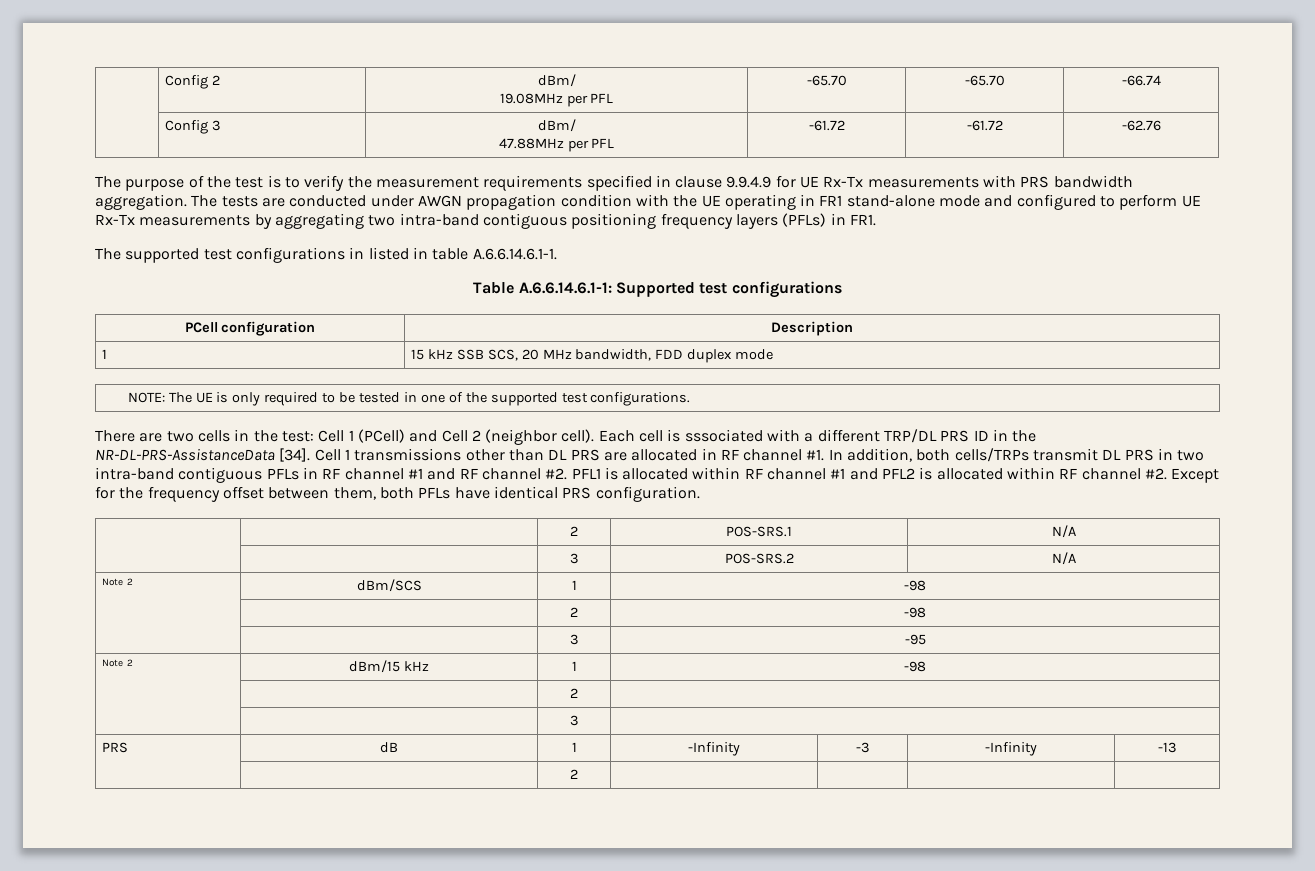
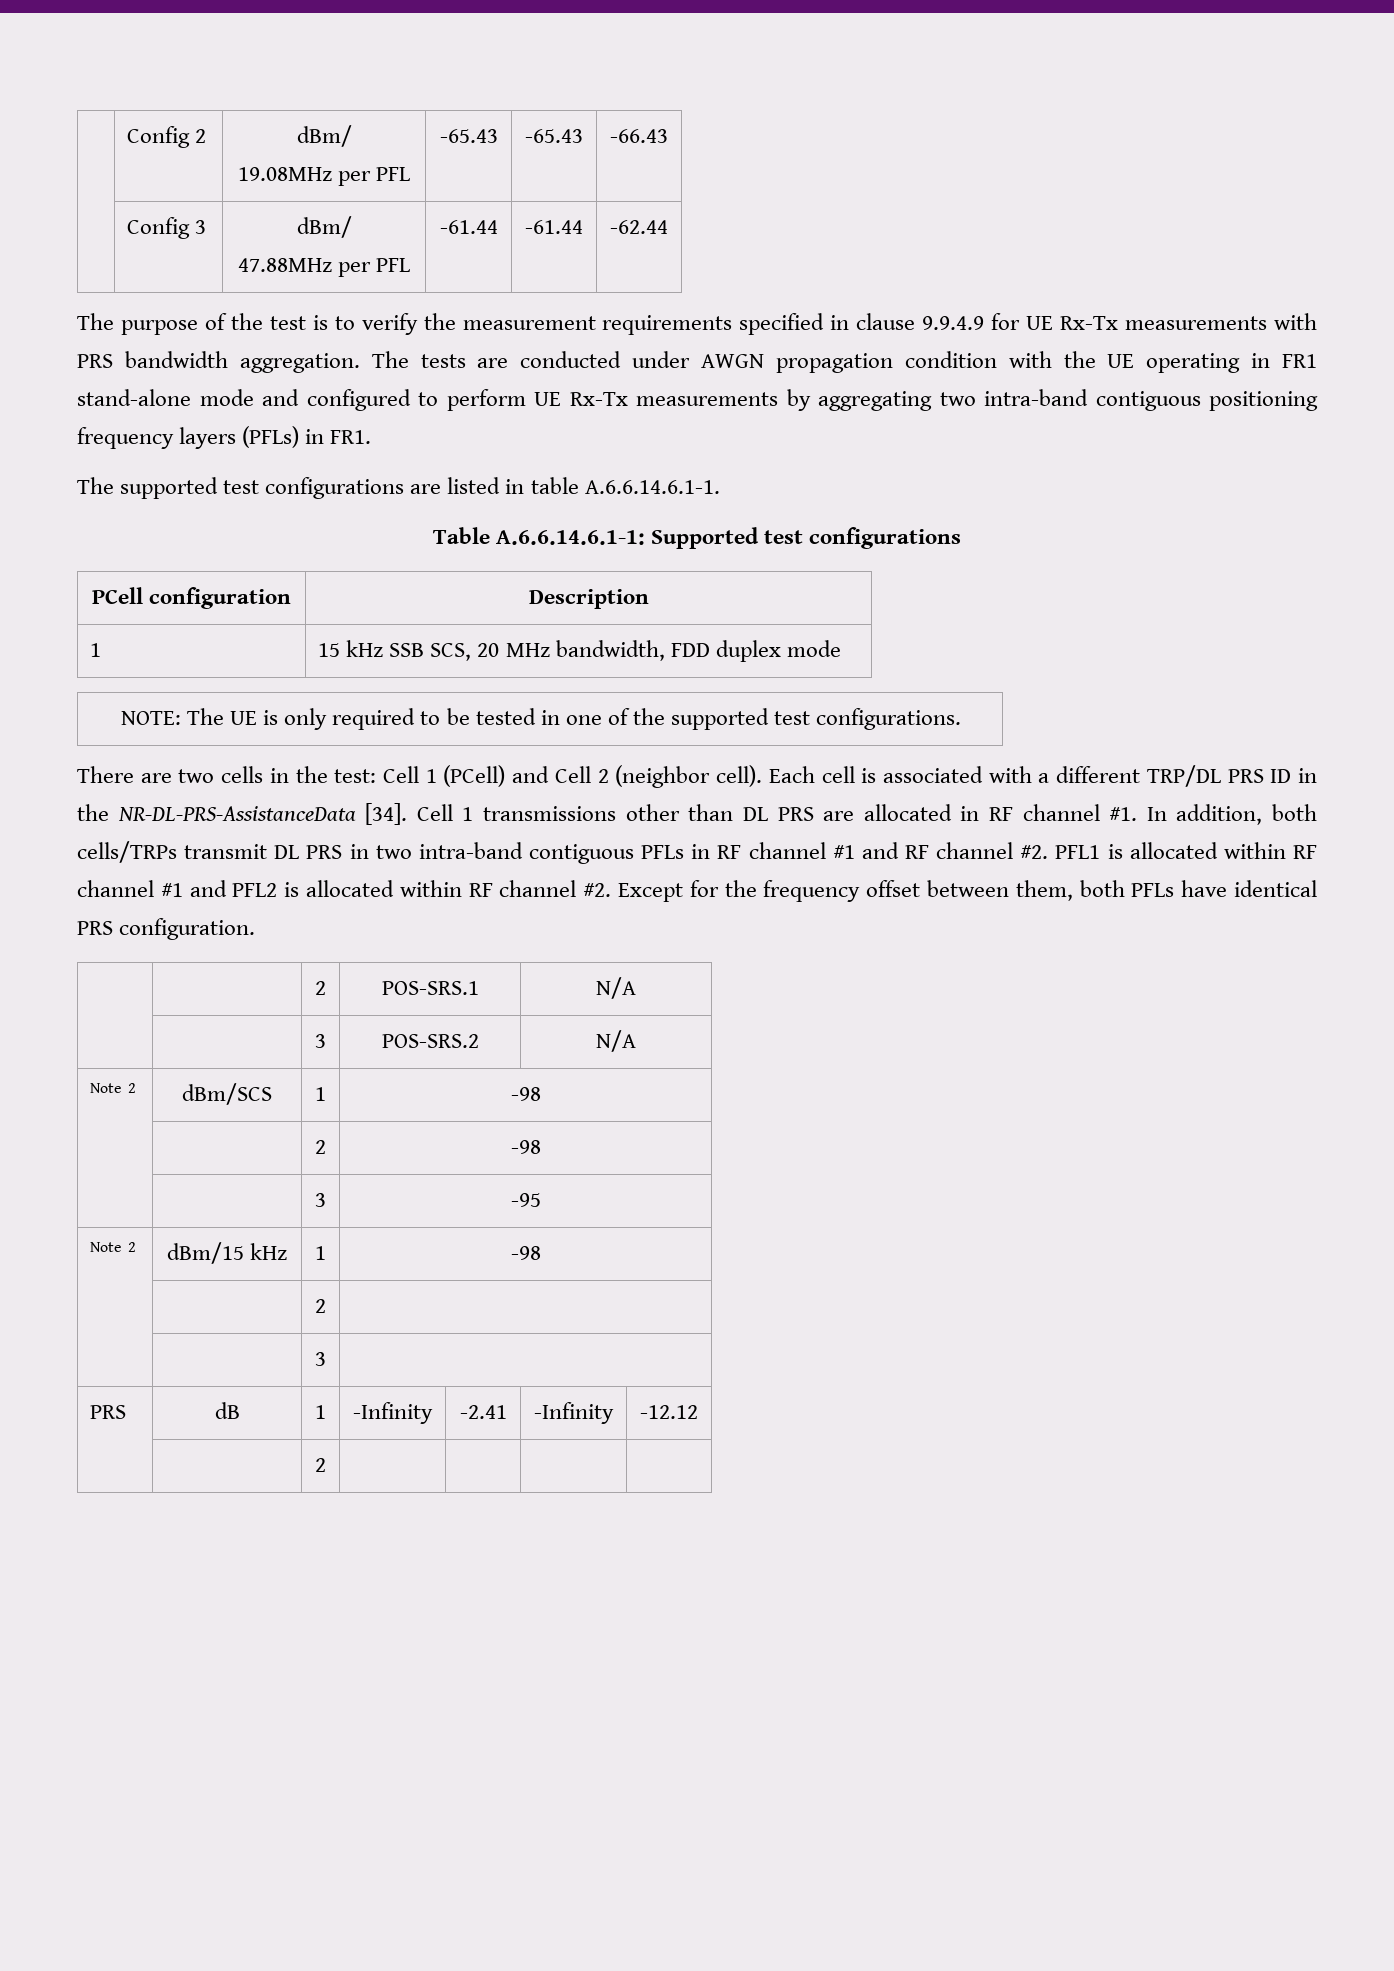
  | Config 2 | dBm/
- 19.08MHz per PFL | -65.70 | -65.70 | -66.74
+ 19.08MHz per PFL | -65.43 | -65.43 | -66.43
  | Config 3 | dBm/
- 47.88MHz per PFL | -61.72 | -61.72 | -62.76
+ 47.88MHz per PFL | -61.44 | -61.44 | -62.44
- The supported test configurations in listed in table A.6.6.14.6.1-1.
+ The supported test configurations are listed in table A.6.6.14.6.1-1.
- Each cell is sssociated with a different TRP/DL PRS ID in the NR-DL-PRS-AssistanceData [34].
+ Each cell is associated with a different TRP/DL PRS ID in the NR-DL-PRS-AssistanceData [34].
- PRS | dB | 1 | -Infinity | -3 | -Infinity | -13
+ PRS | dB | 1 | -Infinity | -2.41 | -Infinity | -12.12

